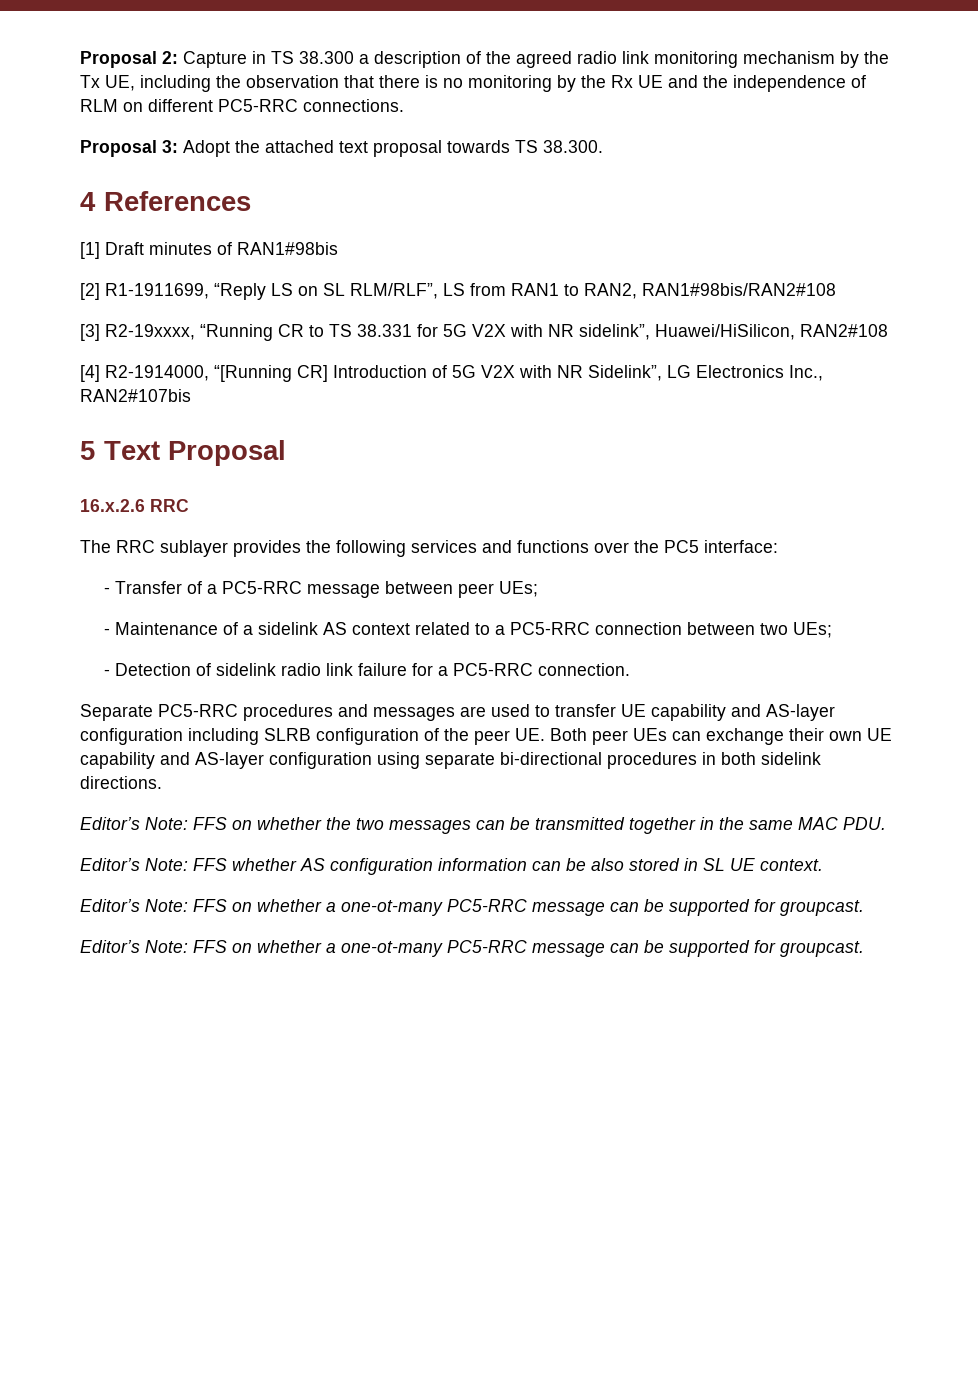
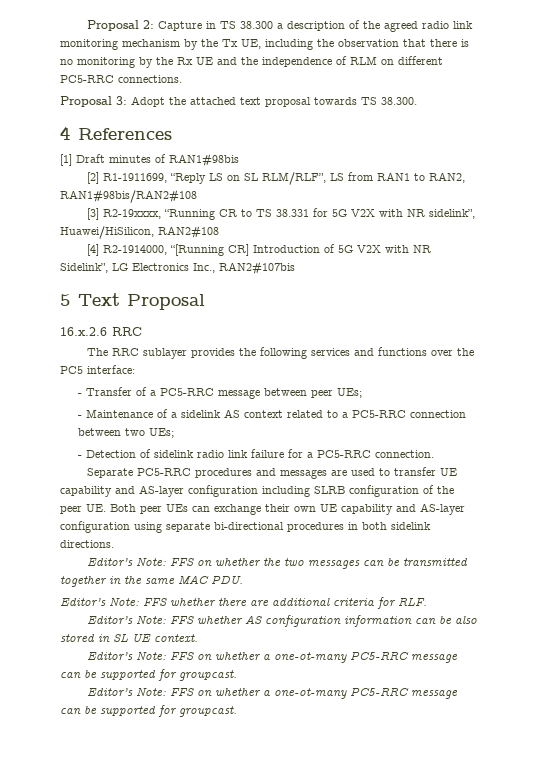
+ Editor’s Note: FFS whether there are additional criteria for RLF.

